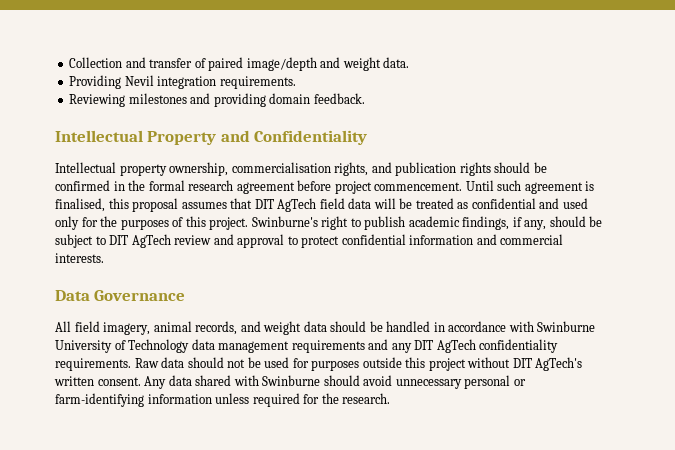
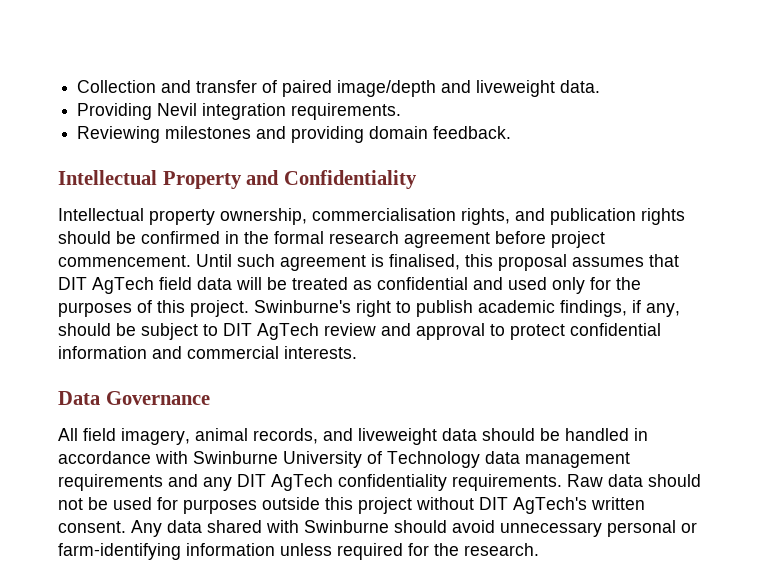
- Collection and transfer of paired image/depth and weight data.
+ Collection and transfer of paired image/depth and liveweight data.
- All field imagery, animal records, and weight data should be handled in accordance with Swinburne University of Technology data management requirements and any DIT AgTech confidentiality requirements.
+ All field imagery, animal records, and liveweight data should be handled in accordance with Swinburne University of Technology data management requirements and any DIT AgTech confidentiality requirements.

